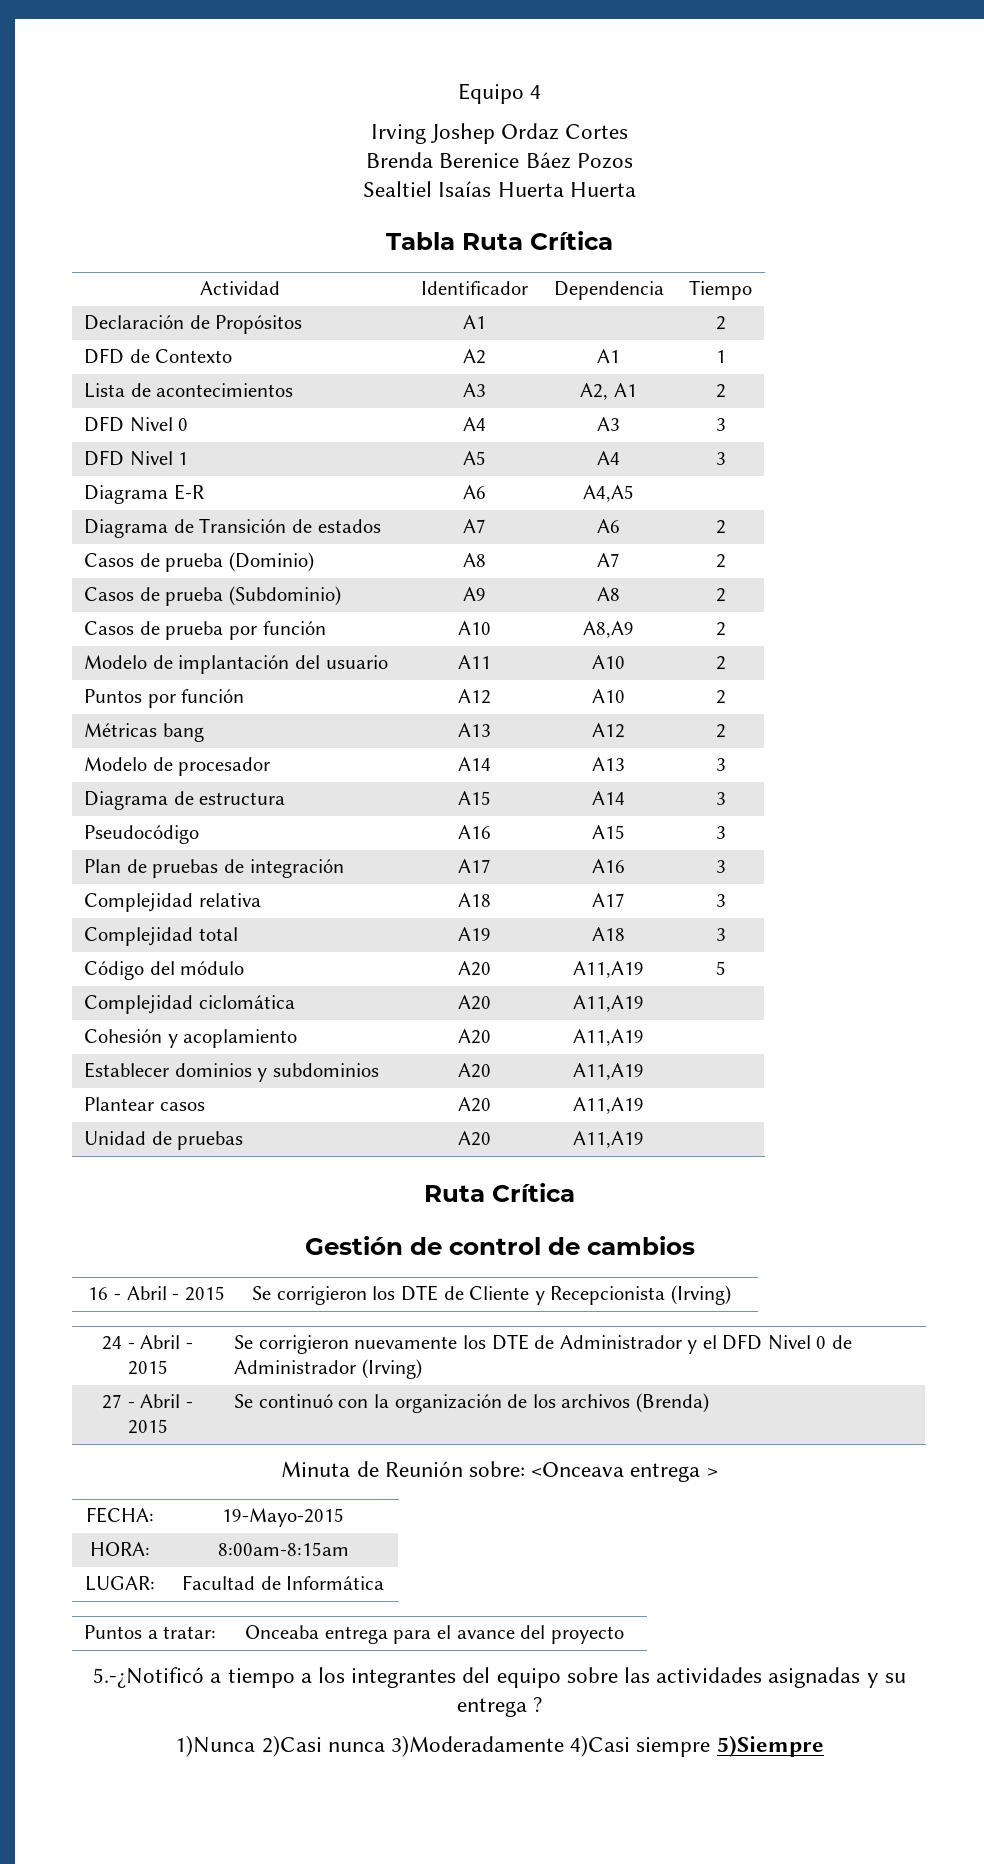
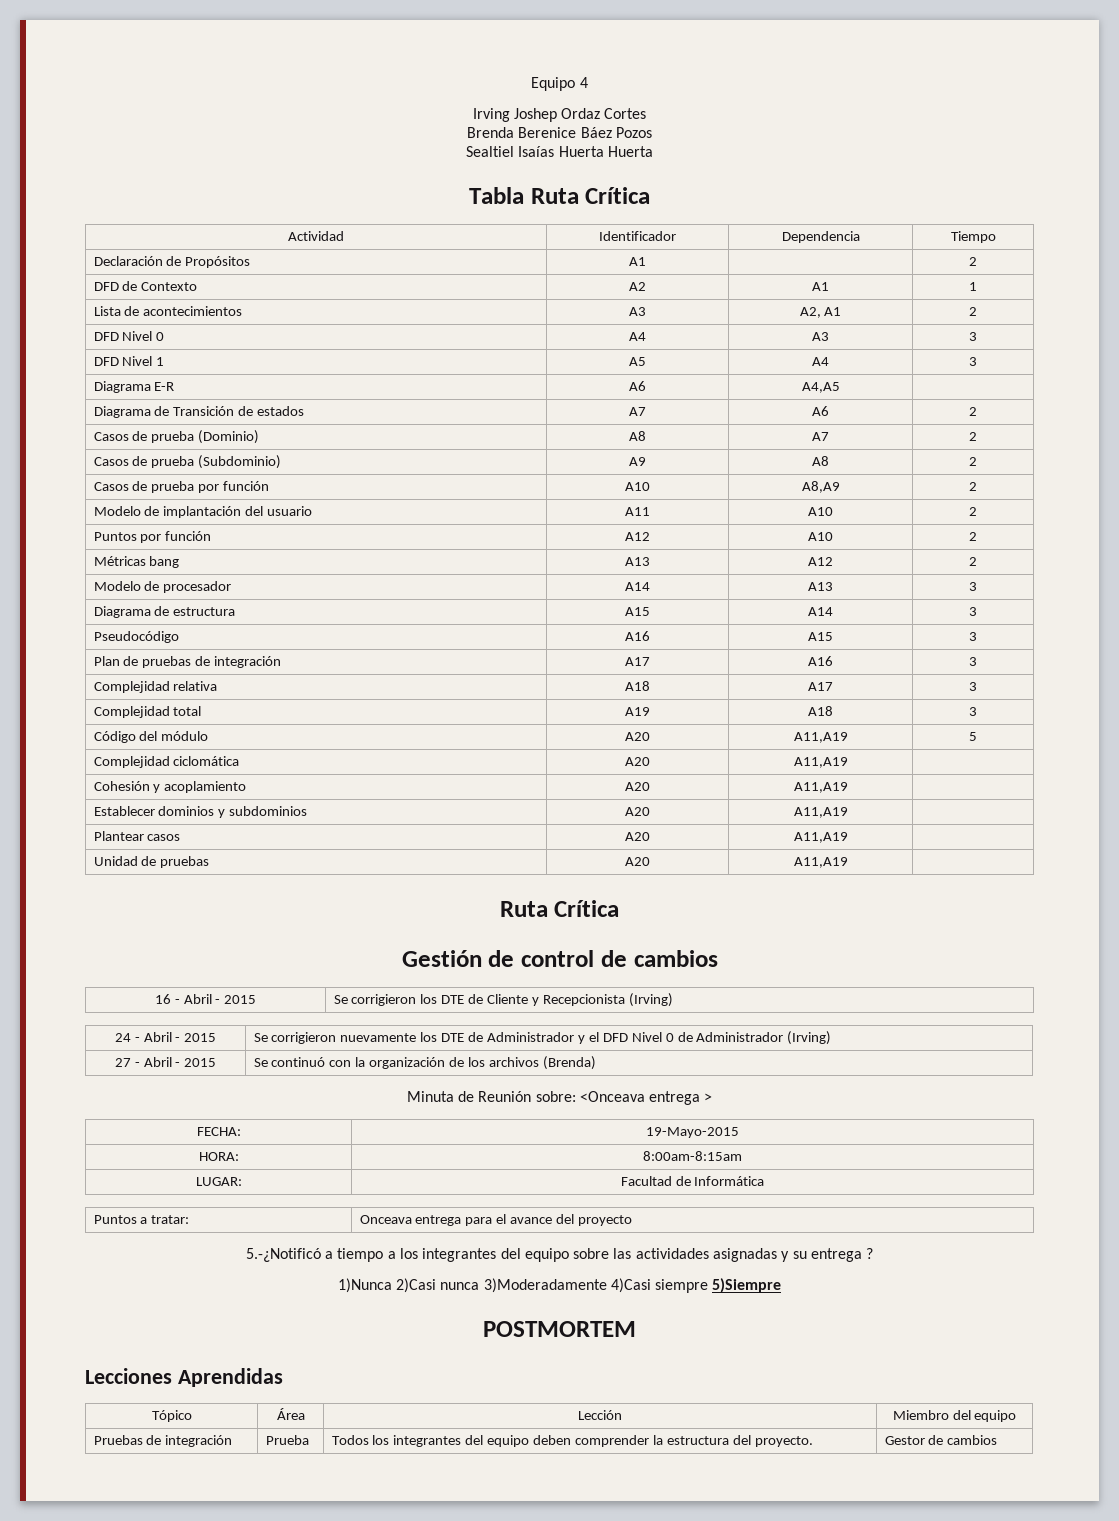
- Puntos a tratar: | Onceaba entrega para el avance del proyecto
+ Puntos a tratar: | Onceava entrega para el avance del proyecto
+ POSTMORTEM
+ Lecciones Aprendidas
+ Tópico | Área | Lección | Miembro del equipo
+ Pruebas de integración | Prueba | Todos los integrantes del equipo deben comprender la estructura del proyecto. | Gestor de cambios

